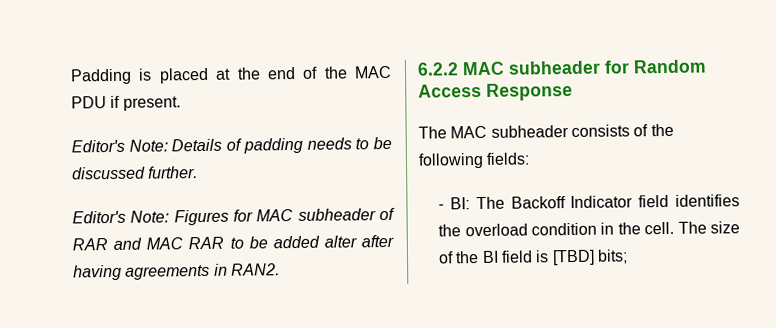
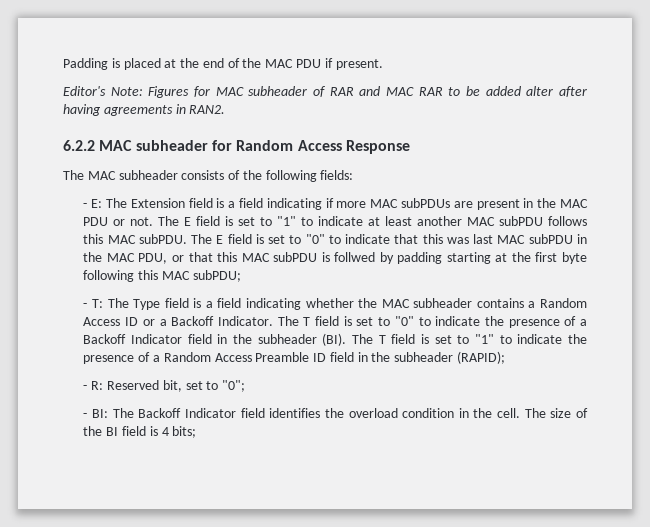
- Editor's Note: Details of padding needs to be discussed further.
+ - E: The Extension field is a field indicating if more MAC subPDUs are present in the MAC PDU or not. The E field is set to "1" to indicate at least another MAC subPDU follows this MAC subPDU. The E field is set to "0" to indicate that this was last MAC subPDU in the MAC PDU, or that this MAC subPDU is follwed by padding starting at the first byte following this MAC subPDU;
+ - T: The Type field is a field indicating whether the MAC subheader contains a Random Access ID or a Backoff Indicator. The T field is set to "0" to indicate the presence of a Backoff Indicator field in the subheader (BI). The T field is set to "1" to indicate the presence of a Random Access Preamble ID field in the subheader (RAPID);
+ - R: Reserved bit, set to "0";
- The size of the BI field is [TBD] bits;
+ The size of the BI field is 4 bits;

